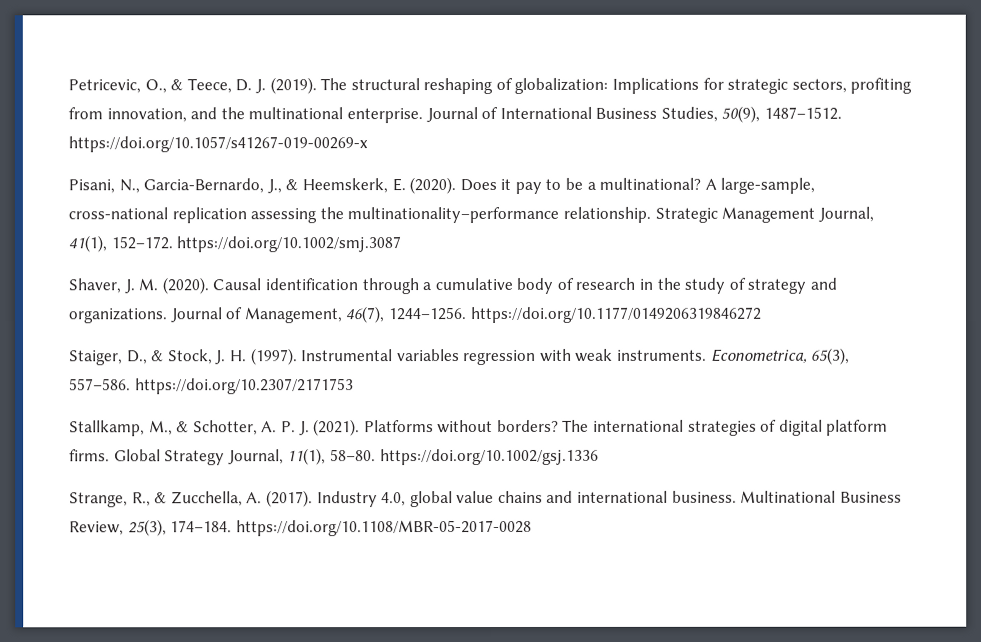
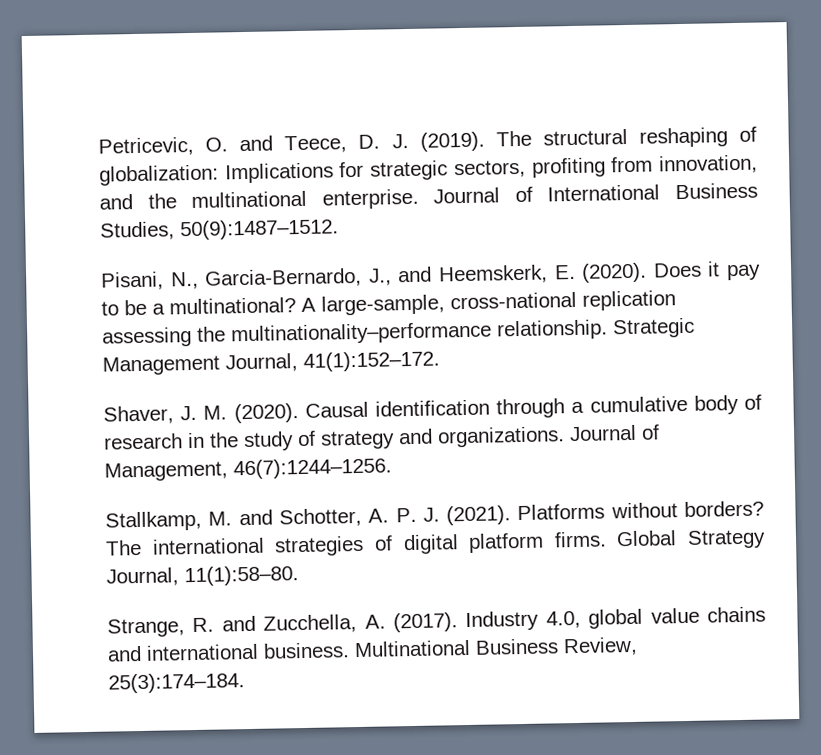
- Petricevic, O., & Teece, D. J. (2019).
+ Petricevic, O. and Teece, D. J. (2019).
- Journal of International Business Studies, 50(9), 1487–1512. https://doi.org/10.1057/s41267-019-00269-x
+ Journal of International Business Studies, 50(9):1487–1512.
- Pisani, N., Garcia-Bernardo, J., & Heemskerk, E. (2020).
+ Pisani, N., Garcia-Bernardo, J., and Heemskerk, E. (2020).
- Strategic Management Journal, 41(1), 152–172. https://doi.org/10.1002/smj.3087
+ Strategic Management Journal, 41(1):152–172.
- Journal of Management, 46(7), 1244–1256. https://doi.org/10.1177/0149206319846272
- Staiger, D., & Stock, J. H. (1997). Instrumental variables regression with weak instruments. Econometrica, 65(3), 557–586. https://doi.org/10.2307/2171753
+ Journal of Management, 46(7):1244–1256.
- Stallkamp, M., & Schotter, A. P. J. (2021).
+ Stallkamp, M. and Schotter, A. P. J. (2021).
- Global Strategy Journal, 11(1), 58–80. https://doi.org/10.1002/gsj.1336
+ Global Strategy Journal, 11(1):58–80.
- Strange, R., & Zucchella, A. (2017).
+ Strange, R. and Zucchella, A. (2017).
- Multinational Business Review, 25(3), 174–184. https://doi.org/10.1108/MBR-05-2017-0028
+ Multinational Business Review, 25(3):174–184.

